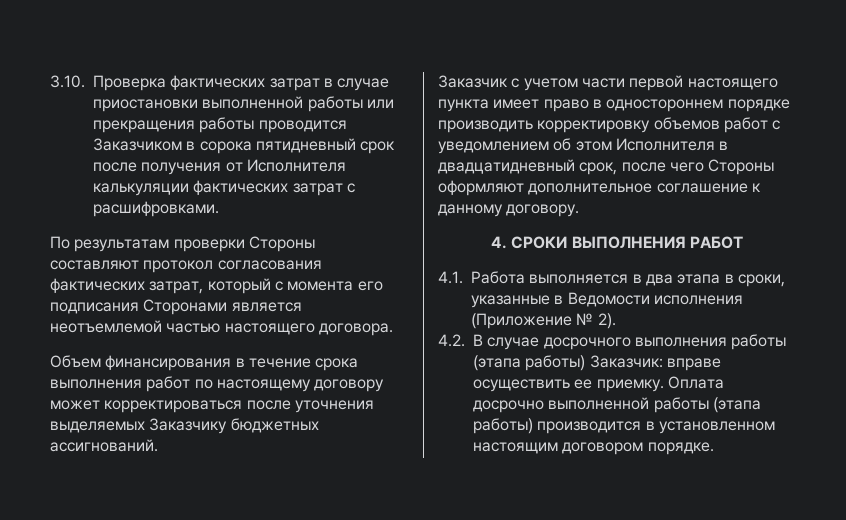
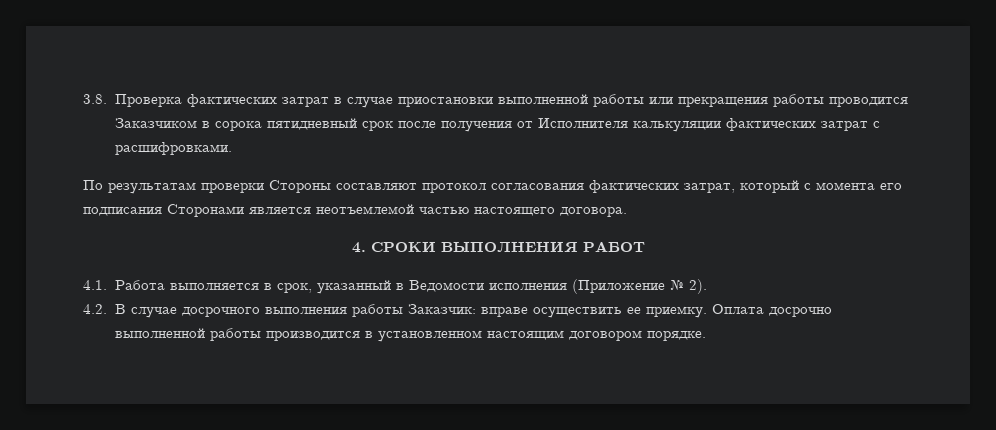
- 3.10. Проверка фактических затрат в случае приостановки выполненной работы или прекращения работы проводится Заказчиком в сорока пятидневный срок после получения от Исполнителя калькуляции фактических затрат с расшифровками.
+ 3.8. Проверка фактических затрат в случае приостановки выполненной работы или прекращения работы проводится Заказчиком в сорока пятидневный срок после получения от Исполнителя калькуляции фактических затрат с расшифровками.
- Объем финансирования в течение срока выполнения работ по настоящему договору может корректироваться после уточнения выделяемых Заказчику бюджетных ассигнований.
- Заказчик с учетом части первой настоящего пункта имеет право в одностороннем порядке производить корректировку объемов работ с уведомлением об этом Исполнителя в двадцатидневный срок, после чего Стороны оформляют дополнительное соглашение к данному договору.
- 4.1. Работа выполняется в два этапа в сроки, указанные в Ведомости исполнения (Приложение № 2).
+ 4.1. Работа выполняется в срок, указанный в Ведомости исполнения (Приложение № 2).
- 4.2. В случае досрочного выполнения работы (этапа работы) Заказчик: вправе осуществить ее приемку.
+ 4.2. В случае досрочного выполнения работы Заказчик: вправе осуществить ее приемку.
- Оплата досрочно выполненной работы (этапа работы) производится в установленном настоящим договором порядке.
+ Оплата досрочно выполненной работы производится в установленном настоящим договором порядке.

